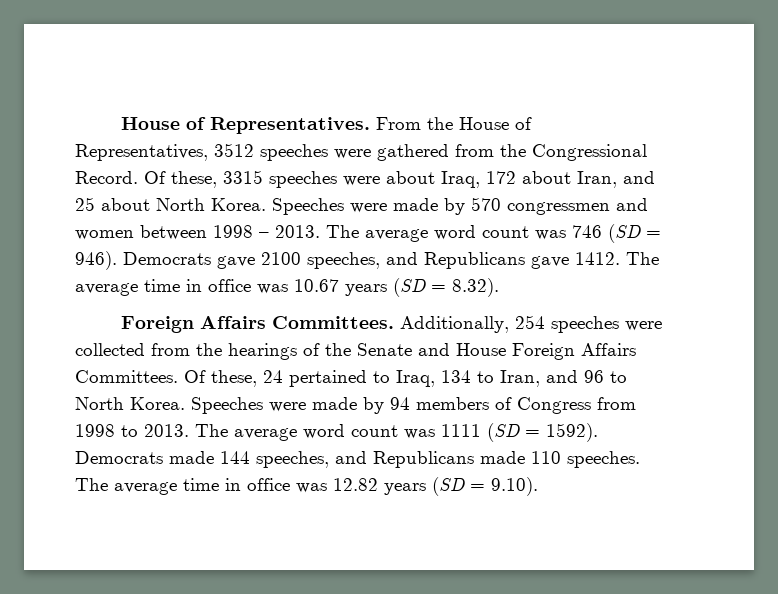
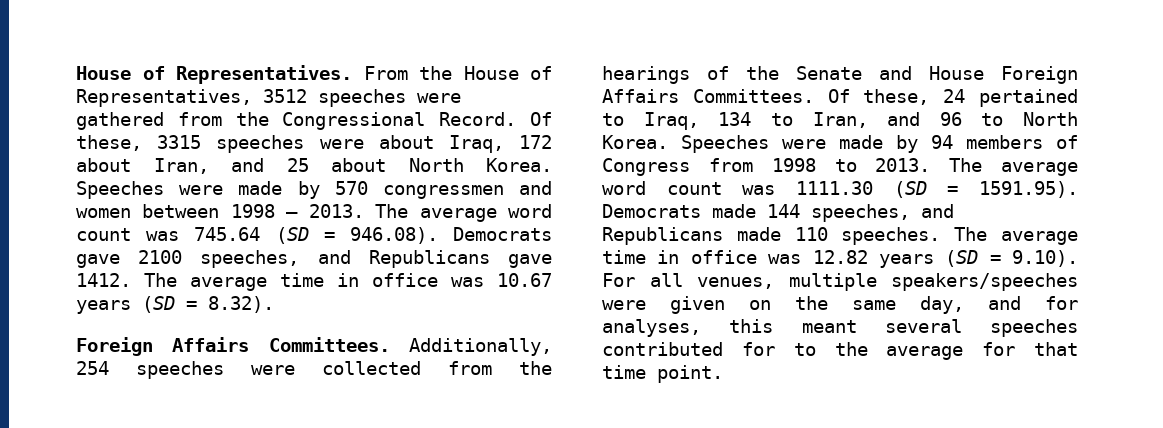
- The average word count was 746 (SD = 946). Democrats gave 2100 speeches, and Republicans gave 1412.
+ The average word count was 745.64 (SD = 946.08). Democrats gave 2100 speeches, and Republicans gave 1412.
- The average word count was 1111 (SD = 1592). Democrats made 144 speeches, and Republicans made 110 speeches.
+ The average word count was 1111.30 (SD = 1591.95). Democrats made 144 speeches, and Republicans made 110 speeches.
- The average time in office was 12.82 years (SD = 9.10).
+ The average time in office was 12.82 years (SD = 9.10). For all venues, multiple speakers/speeches were given on the same day, and for analyses, this meant several speeches contributed for to the average for that time point.

